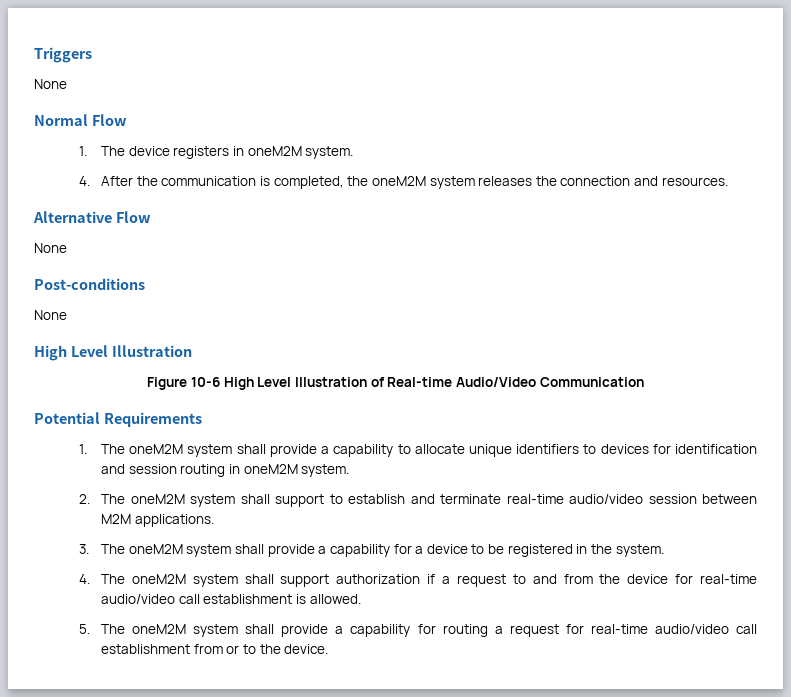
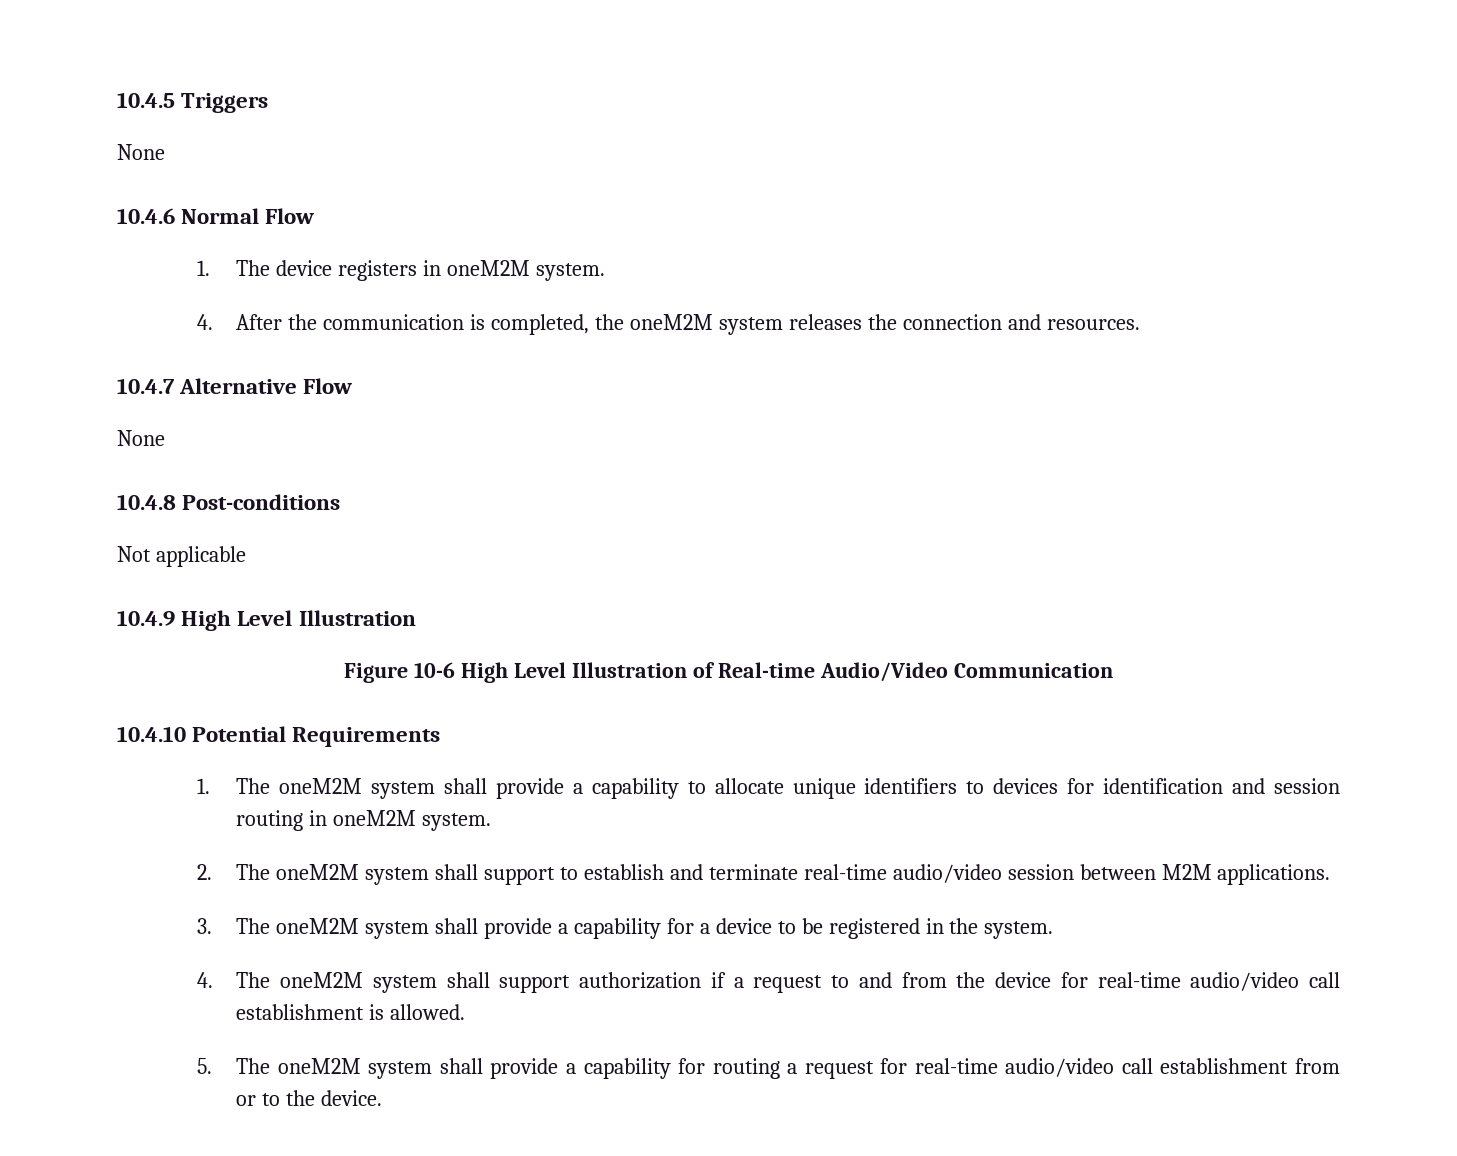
- Triggers
+ 10.4.5 Triggers
- Normal Flow
+ 10.4.6 Normal Flow
- Alternative Flow
+ 10.4.7 Alternative Flow
- Post-conditions
- None
- High Level Illustration
+ 10.4.8 Post-conditions
+ Not applicable
+ 10.4.9 High Level Illustration
- Potential Requirements
+ 10.4.10 Potential Requirements

